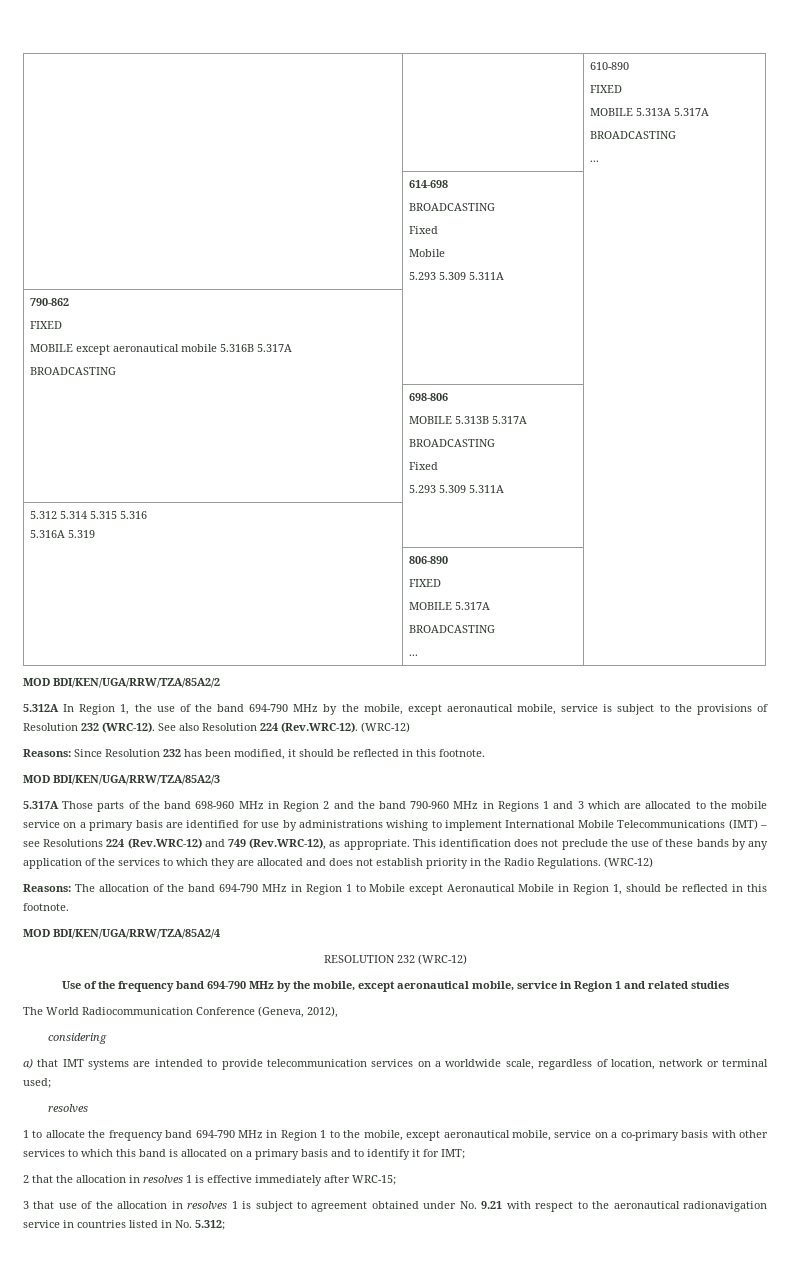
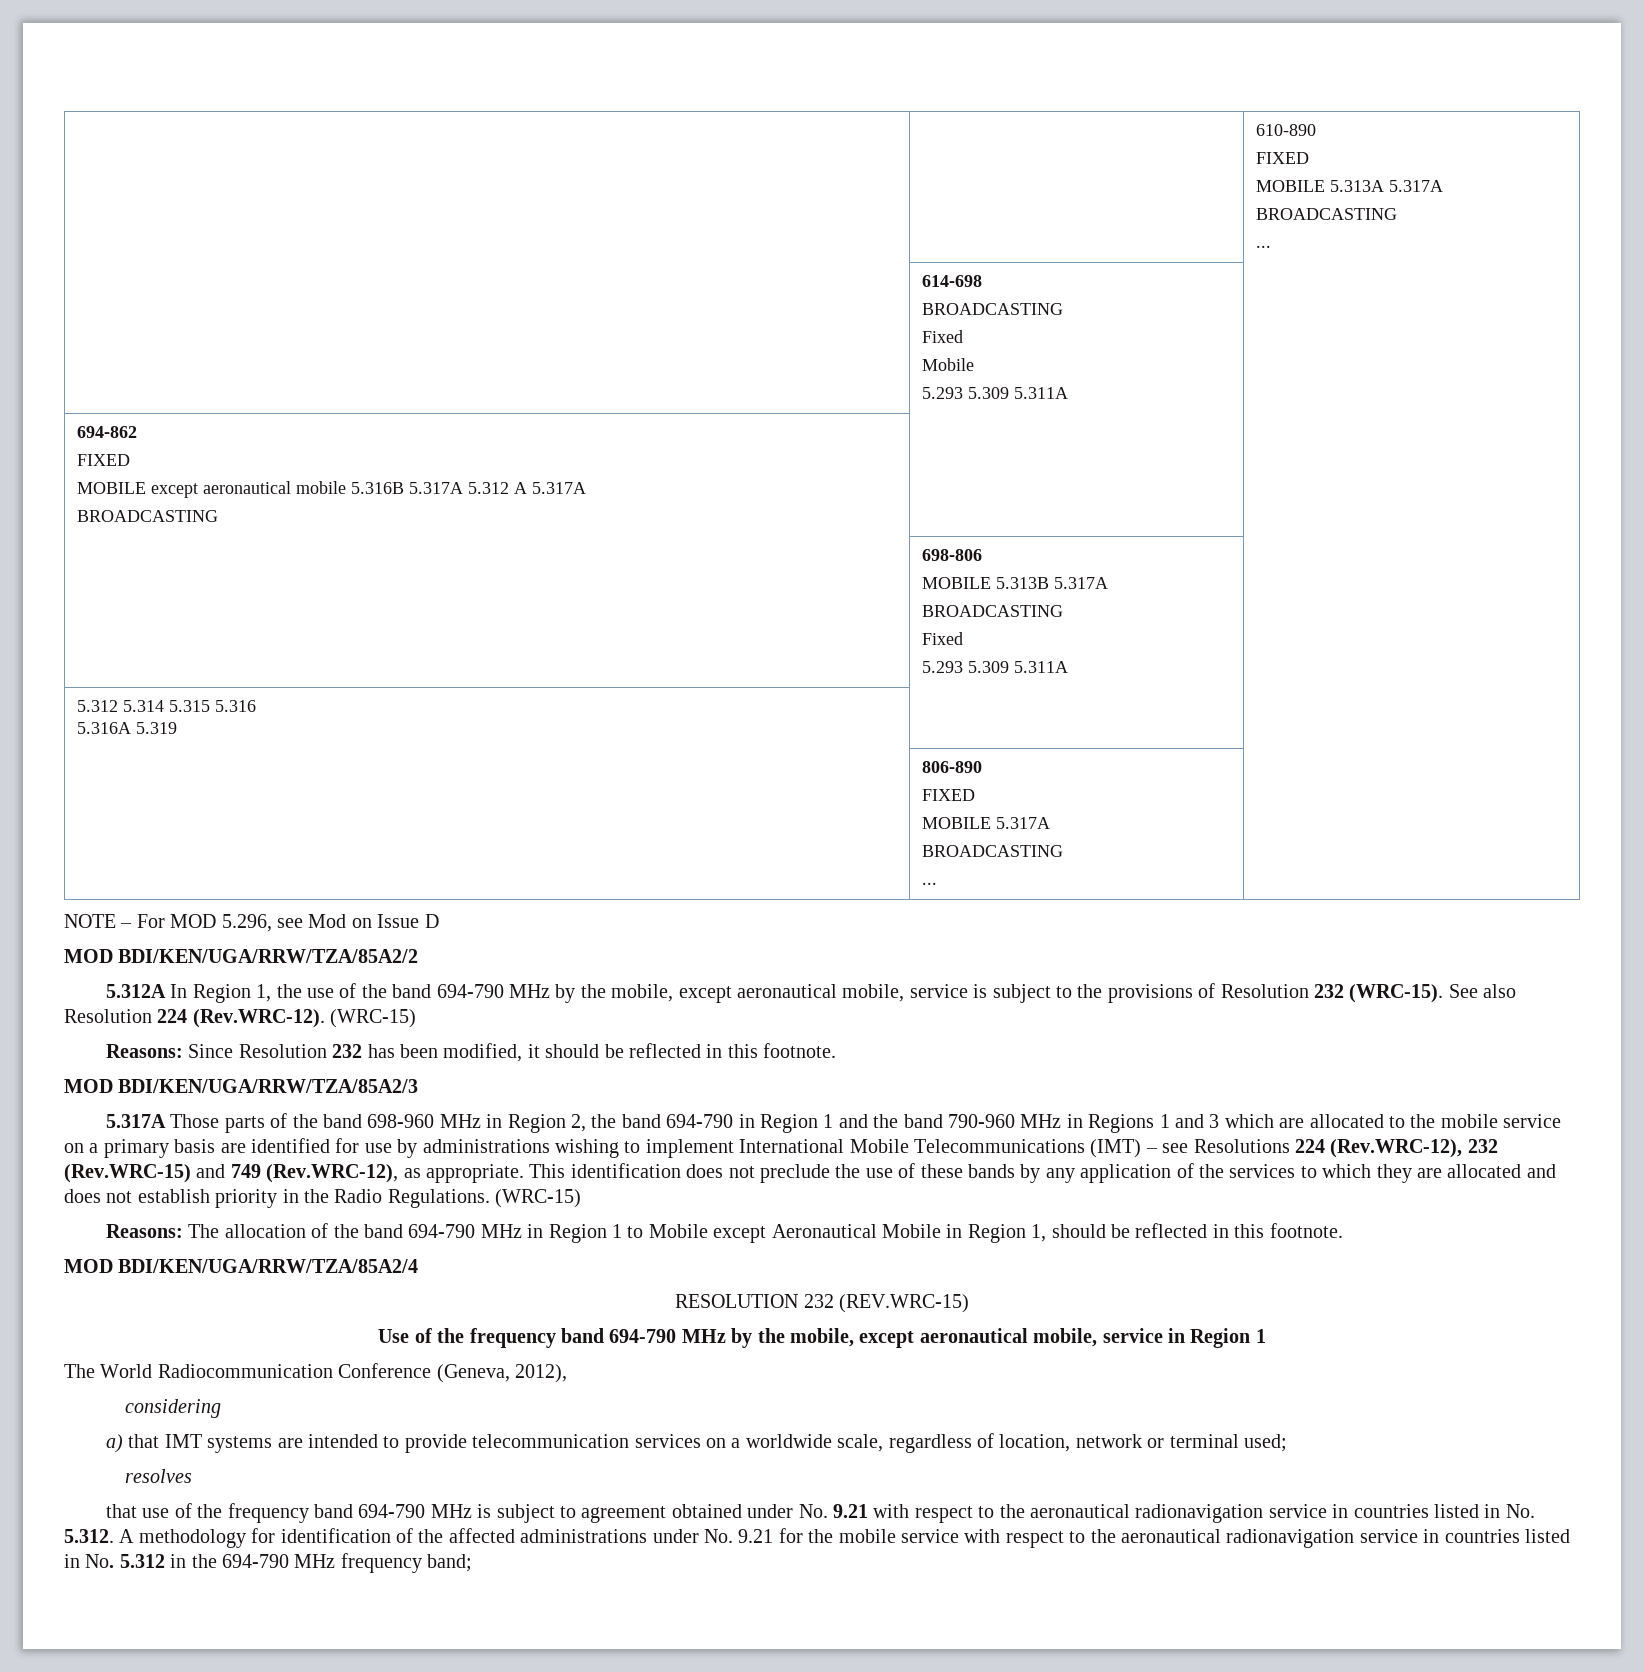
- 790-862
+ 694-862
  FIXED
- MOBILE except aeronautical mobile 5.316B 5.317A
+ MOBILE except aeronautical mobile 5.316B 5.317A 5.312 A 5.317A
+ NOTE – For MOD 5.296, see Mod on Issue D
- 5.312A In Region 1, the use of the band 694-790 MHz by the mobile, except aeronautical mobile, service is subject to the provisions of Resolution 232 (WRC-12).
+ 5.312A In Region 1, the use of the band 694-790 MHz by the mobile, except aeronautical mobile, service is subject to the provisions of Resolution 232 (WRC-15).
- See also Resolution 224 (Rev.WRC-12). (WRC-12)
+ See also Resolution 224 (Rev.WRC-12). (WRC-15)
- 5.317A Those parts of the band 698-960 MHz in Region 2 and the band 790-960 MHz in Regions 1 and 3 which are allocated to the mobile service on a primary basis are identified for use by administrations wishing to implement International Mobile Telecommunications (IMT) – see Resolutions 224 (Rev.WRC-12) and 749 (Rev.WRC-12), as appropriate.
+ 5.317A Those parts of the band 698-960 MHz in Region 2, the band 694-790 in Region 1 and the band 790-960 MHz in Regions 1 and 3 which are allocated to the mobile service on a primary basis are identified for use by administrations wishing to implement International Mobile Telecommunications (IMT) – see Resolutions 224 (Rev.WRC-12), 232 (Rev.WRC-15) and 749 (Rev.WRC-12), as appropriate.
- This identification does not preclude the use of these bands by any application of the services to which they are allocated and does not establish priority in the Radio Regulations. (WRC-12)
+ This identification does not preclude the use of these bands by any application of the services to which they are allocated and does not establish priority in the Radio Regulations. (WRC-15)
- RESOLUTION 232 (WRC-12)
+ RESOLUTION 232 (REV.WRC-15)
- Use of the frequency band 694-790 MHz by the mobile, except aeronautical mobile, service in Region 1 and related studies
+ Use of the frequency band 694-790 MHz by the mobile, except aeronautical mobile, service in Region 1
- 1 to allocate the frequency band 694-790 MHz in Region 1 to the mobile, except aeronautical mobile, service on a co-primary basis with other services to which this band is allocated on a primary basis and to identify it for IMT;
- 2 that the allocation in resolves 1 is effective immediately after WRC-15;
- 3 that use of the allocation in resolves 1 is subject to agreement obtained under No. 9.21 with respect to the aeronautical radionavigation service in countries listed in No. 5.312;
+ that use of the frequency band 694-790 MHz is subject to agreement obtained under No. 9.21 with respect to the aeronautical radionavigation service in countries listed in No. 5.312. A methodology for identification of the affected administrations under No. 9.21 for the mobile service with respect to the aeronautical radionavigation service in countries listed in No. 5.312 in the 694-790 MHz frequency band;

